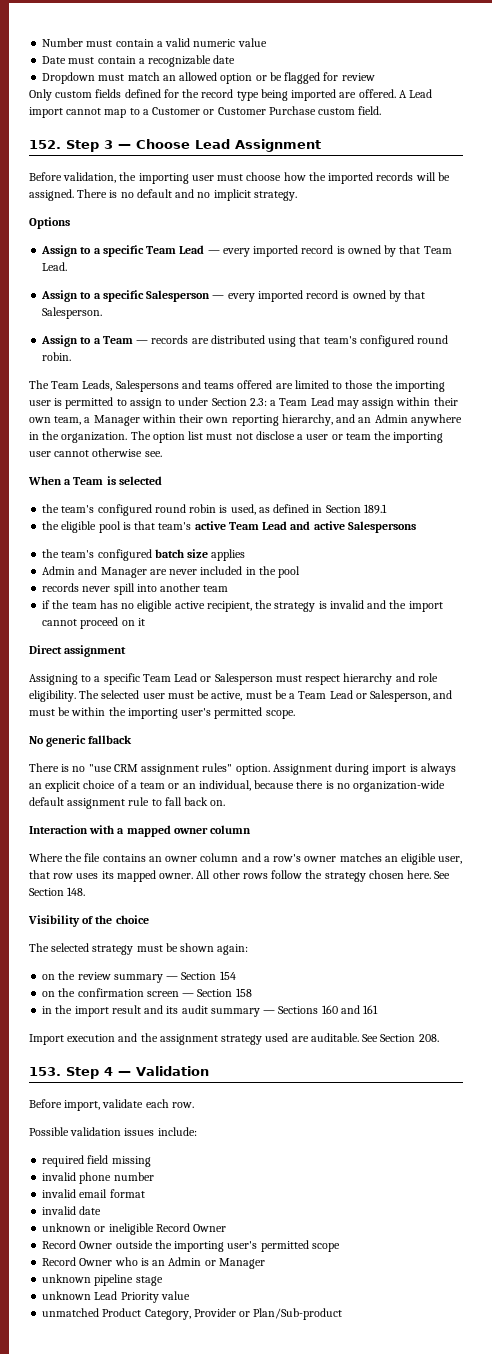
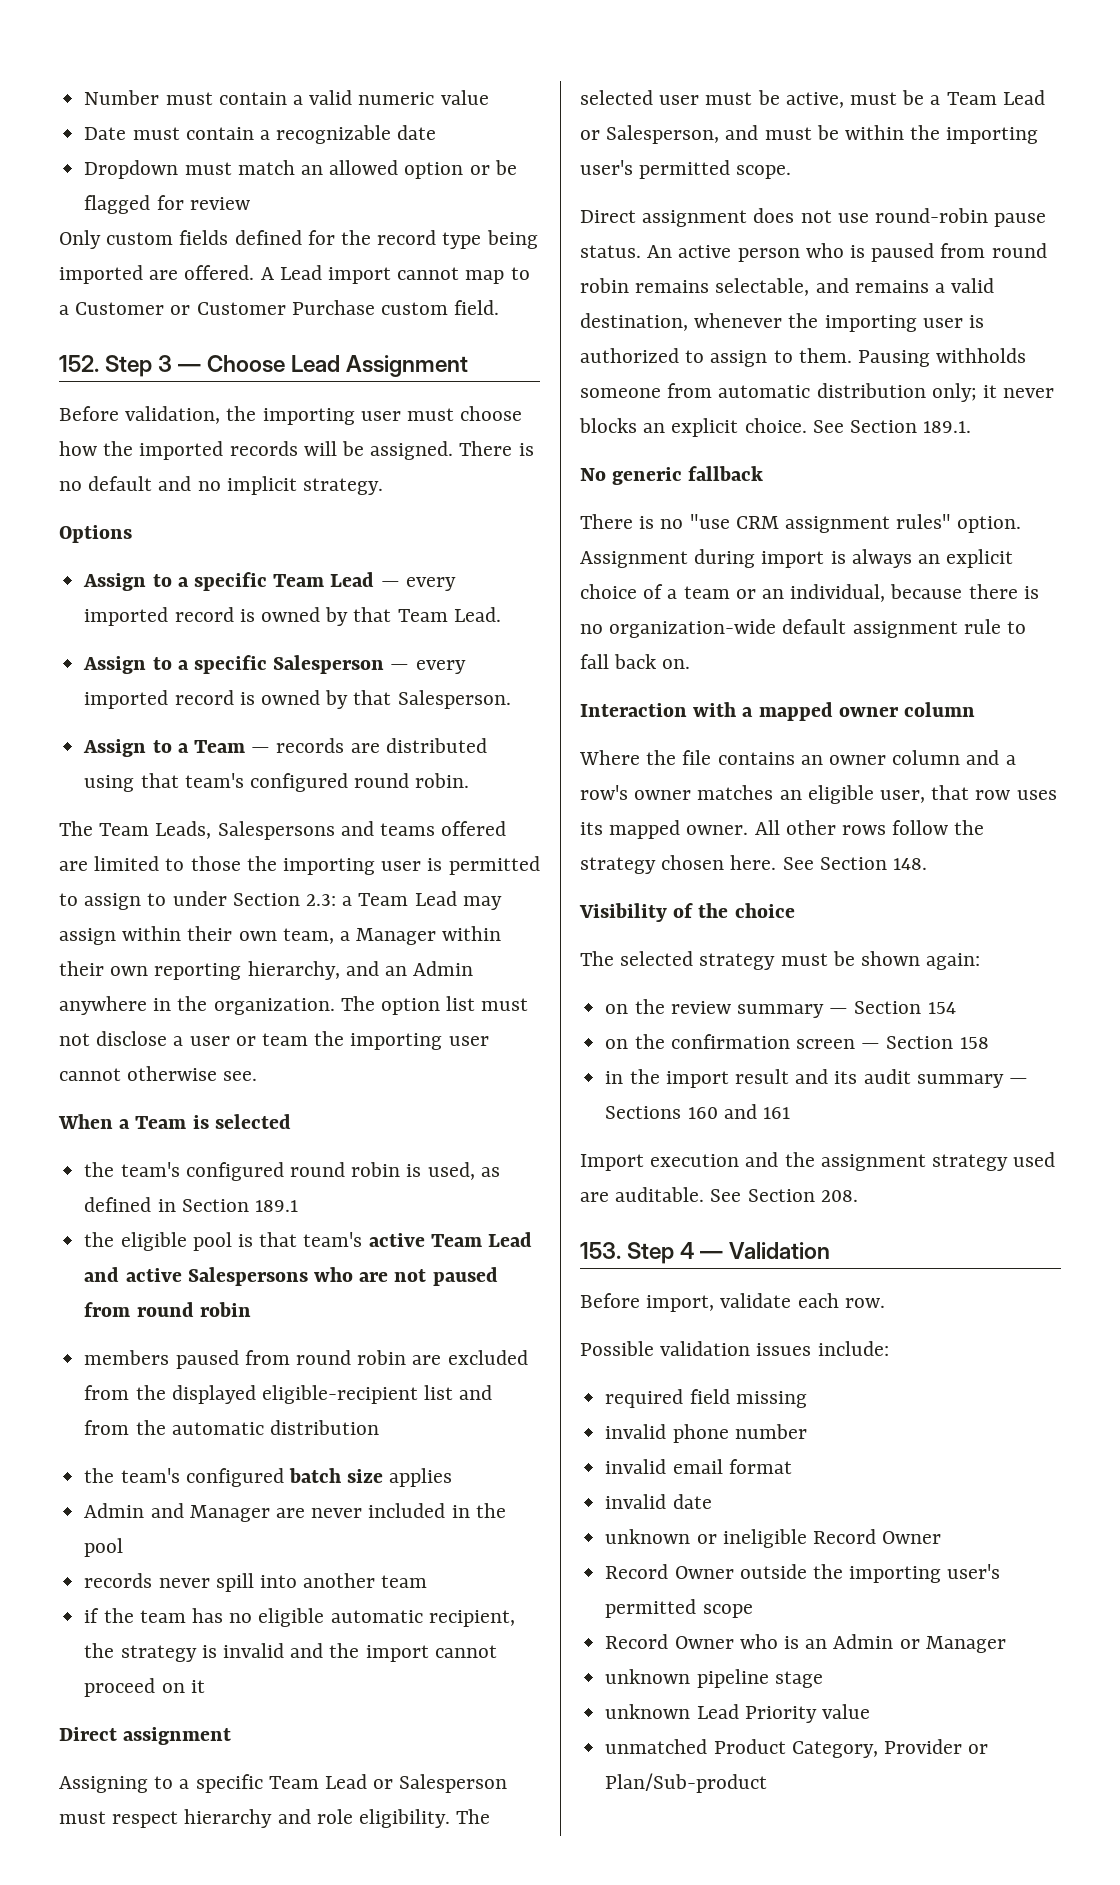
- the eligible pool is that team's active Team Lead and active Salespersons
+ the eligible pool is that team's active Team Lead and active Salespersons who are not paused from round robin
+ members paused from round robin are excluded from the displayed eligible-recipient list and from the automatic distribution
- if the team has no eligible active recipient, the strategy is invalid and the import cannot proceed on it
+ if the team has no eligible automatic recipient, the strategy is invalid and the import cannot proceed on it
+ Direct assignment does not use round-robin pause status. An active person who is paused from round robin remains selectable, and remains a valid destination, whenever the importing user is authorized to assign to them. Pausing withholds someone from automatic distribution only; it never blocks an explicit choice. See Section 189.1.

